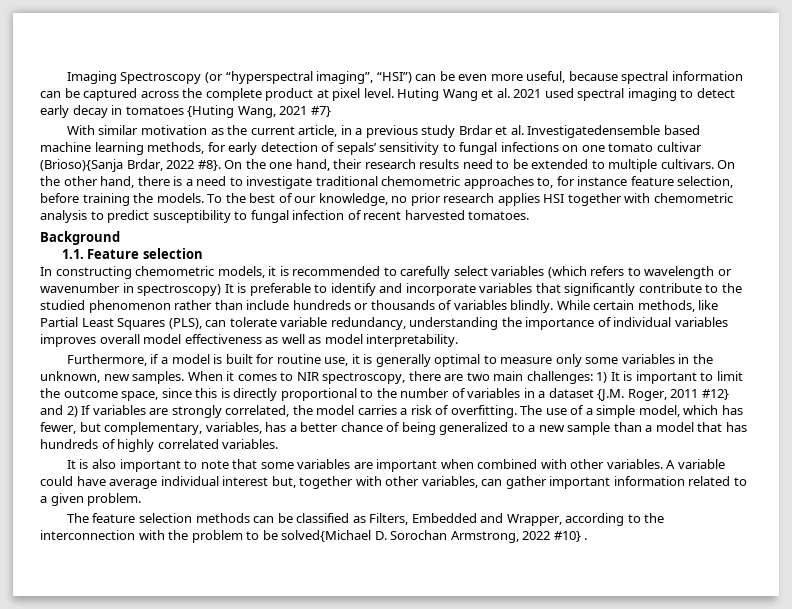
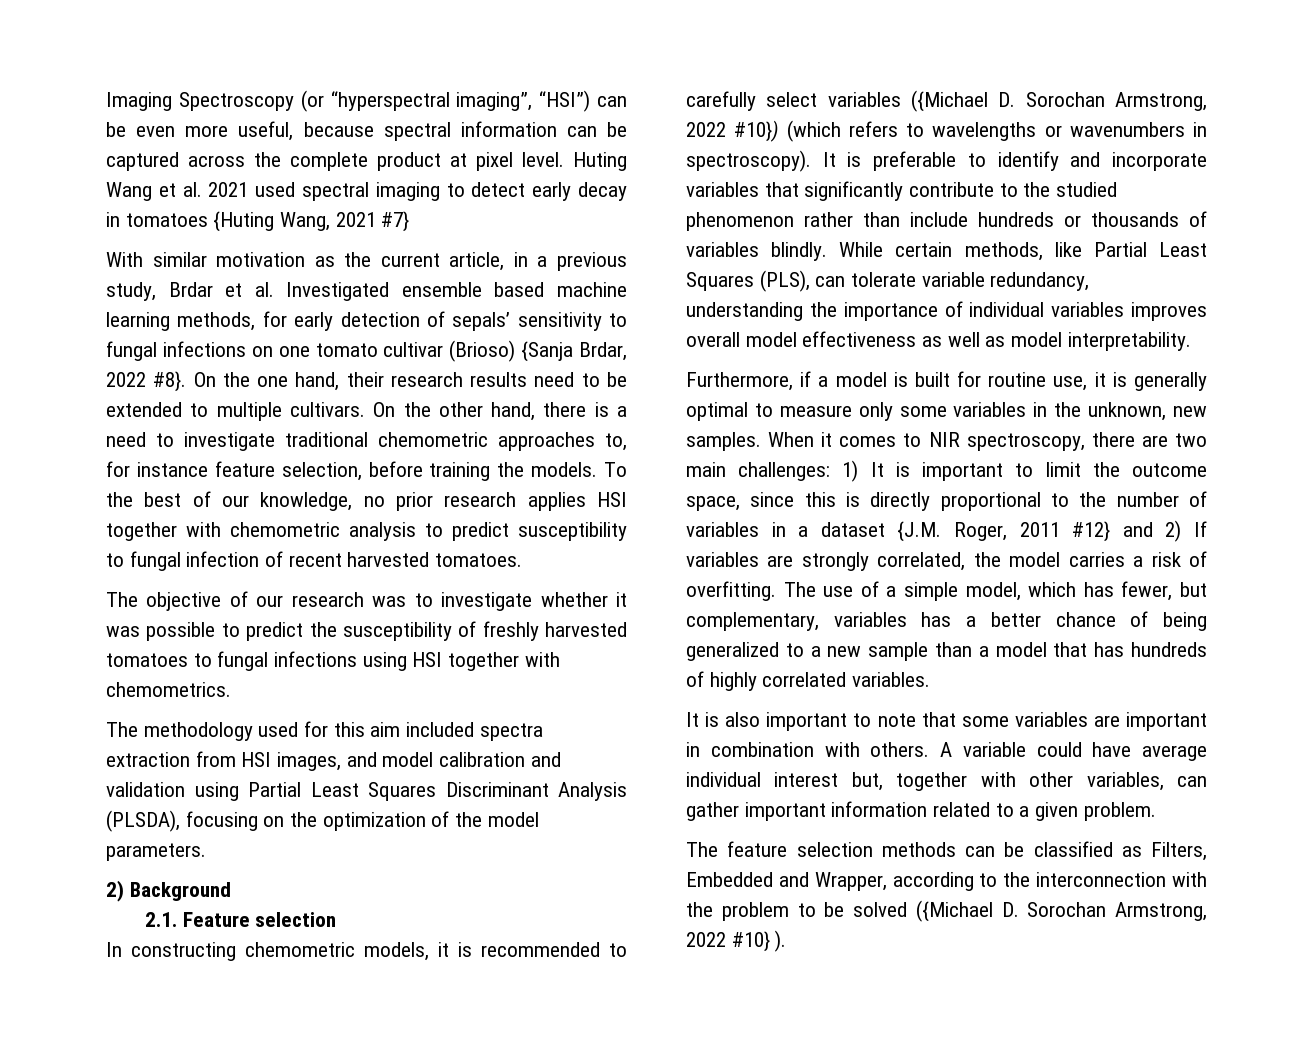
- With similar motivation as the current article, in a previous study Brdar et al. Investigatedensemble based machine learning methods, for early detection of sepals’ sensitivity to fungal infections on one tomato cultivar (Brioso){Sanja Brdar, 2022 #8}.
+ With similar motivation as the current article, in a previous study, Brdar et al. Investigated ensemble based machine learning methods, for early detection of sepals’ sensitivity to fungal infections on one tomato cultivar (Brioso) {Sanja Brdar, 2022 #8}.
- Background
+ The objective of our research was to investigate whether it was possible to predict the susceptibility of freshly harvested tomatoes to fungal infections using HSI together with chemometrics.
+ The methodology used for this aim included spectra extraction from HSI images, and model calibration and validation using Partial Least Squares Discriminant Analysis (PLSDA), focusing on the optimization of the model parameters.
+ 2) Background
- 1.1. Feature selection
+ 2.1. Feature selection
- In constructing chemometric models, it is recommended to carefully select variables (which refers to wavelength or wavenumber in spectroscopy) It is preferable to identify and incorporate variables that significantly contribute to the studied phenomenon rather than include hundreds or thousands of variables blindly.
+ In constructing chemometric models, it is recommended to carefully select variables ({Michael D. Sorochan Armstrong, 2022 #10}) (which refers to wavelengths or wavenumbers in spectroscopy). It is preferable to identify and incorporate variables that significantly contribute to the studied phenomenon rather than include hundreds or thousands of variables blindly.
- The use of a simple model, which has fewer, but complementary, variables, has a better chance of being generalized to a new sample than a model that has hundreds of highly correlated variables.
+ The use of a simple model, which has fewer, but complementary, variables has a better chance of being generalized to a new sample than a model that has hundreds of highly correlated variables.
- It is also important to note that some variables are important when combined with other variables.
+ It is also important to note that some variables are important in combination with others.
- The feature selection methods can be classified as Filters, Embedded and Wrapper, according to the interconnection with the problem to be solved{Michael D. Sorochan Armstrong, 2022 #10} .
+ The feature selection methods can be classified as Filters, Embedded and Wrapper, according to the interconnection with the problem to be solved ({Michael D. Sorochan Armstrong, 2022 #10} ).

